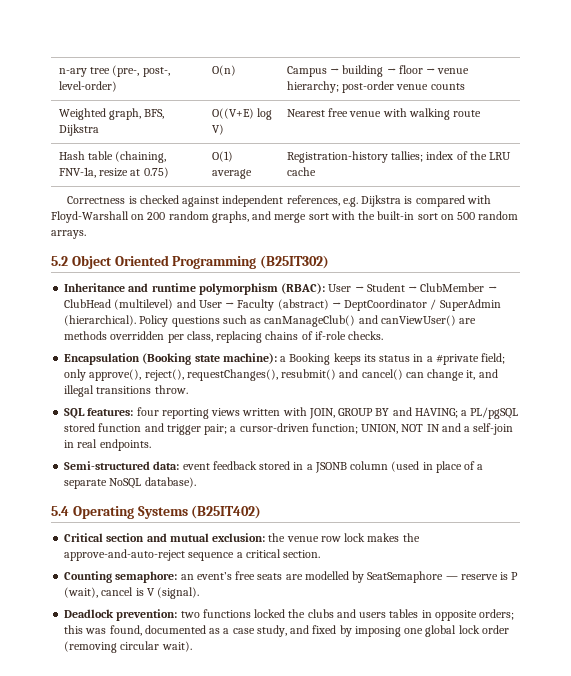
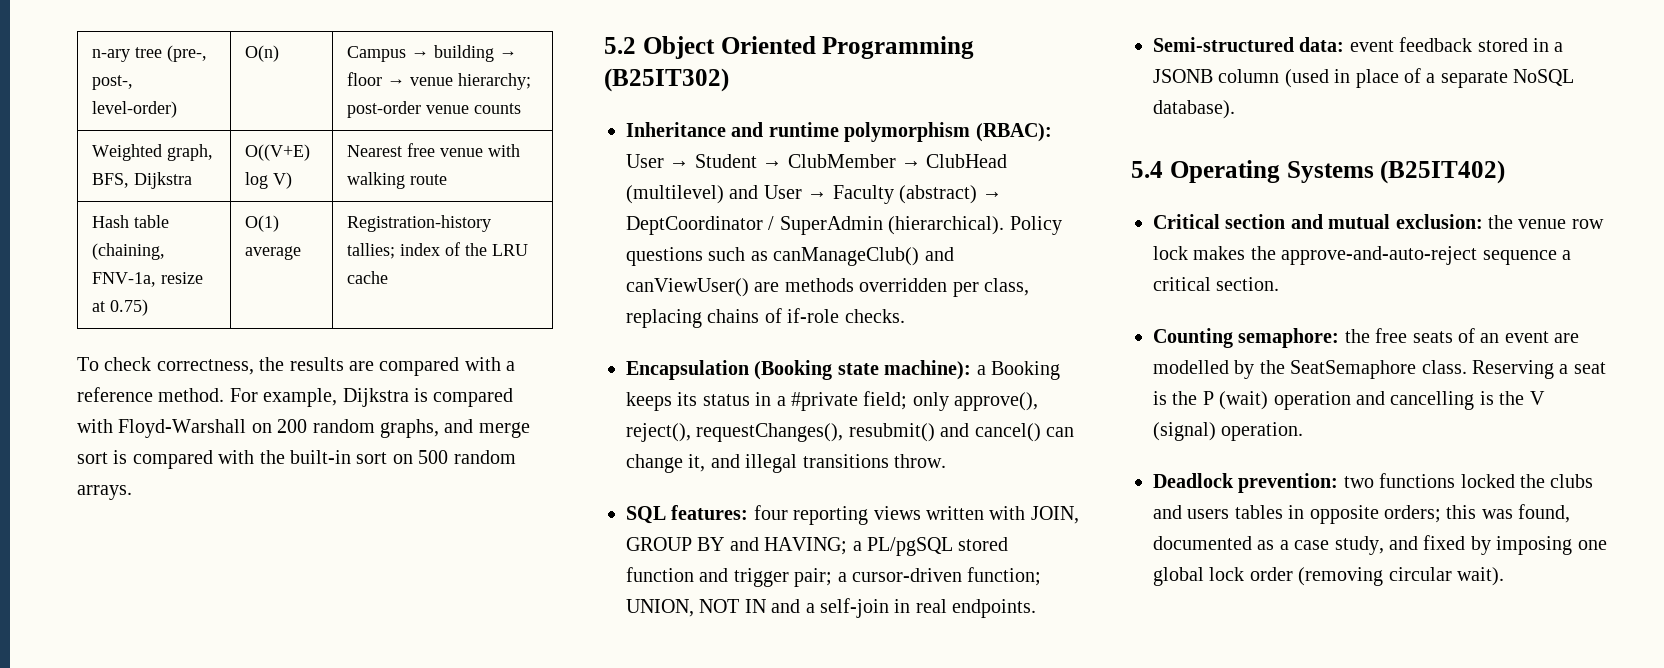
- Correctness is checked against independent references, e.g. Dijkstra is compared with Floyd-Warshall on 200 random graphs, and merge sort with the built-in sort on 500 random arrays.
+ To check correctness, the results are compared with a reference method. For example, Dijkstra is compared with Floyd-Warshall on 200 random graphs, and merge sort is compared with the built-in sort on 500 random arrays.
- Counting semaphore: an event’s free seats are modelled by SeatSemaphore — reserve is P (wait), cancel is V (signal).
+ Counting semaphore: the free seats of an event are modelled by the SeatSemaphore class. Reserving a seat is the P (wait) operation and cancelling is the V (signal) operation.

